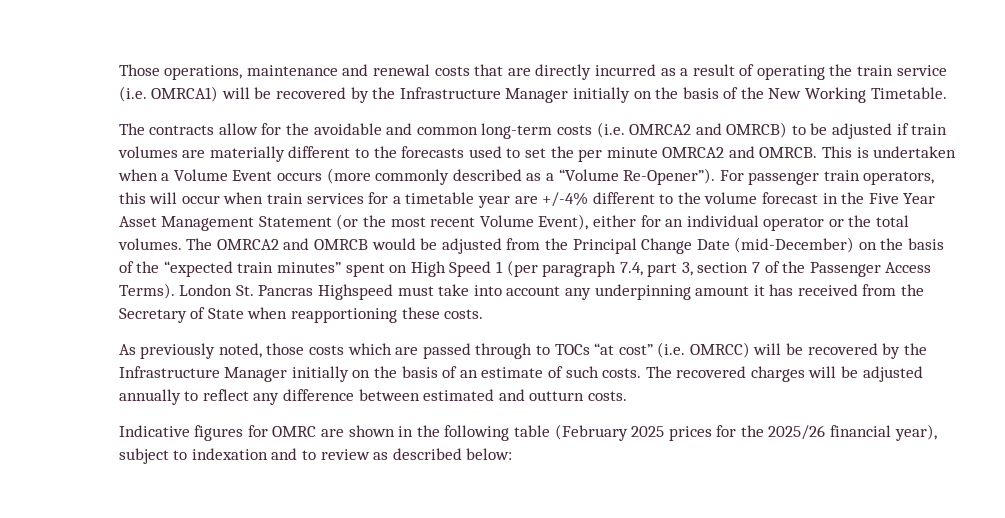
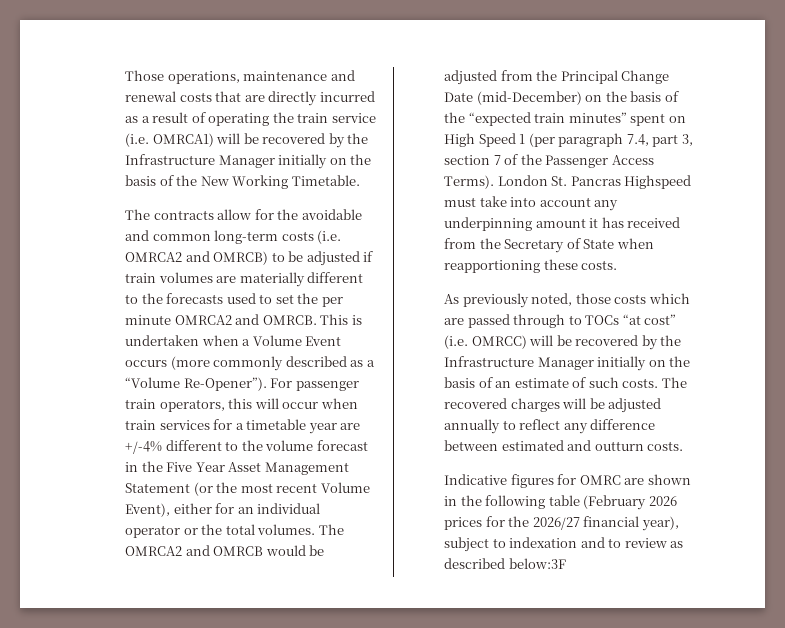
- Indicative figures for OMRC are shown in the following table (February 2025 prices for the 2025/26 financial year), subject to indexation and to review as described below:
+ Indicative figures for OMRC are shown in the following table (February 2026 prices for the 2026/27 financial year), subject to indexation and to review as described below:3F

